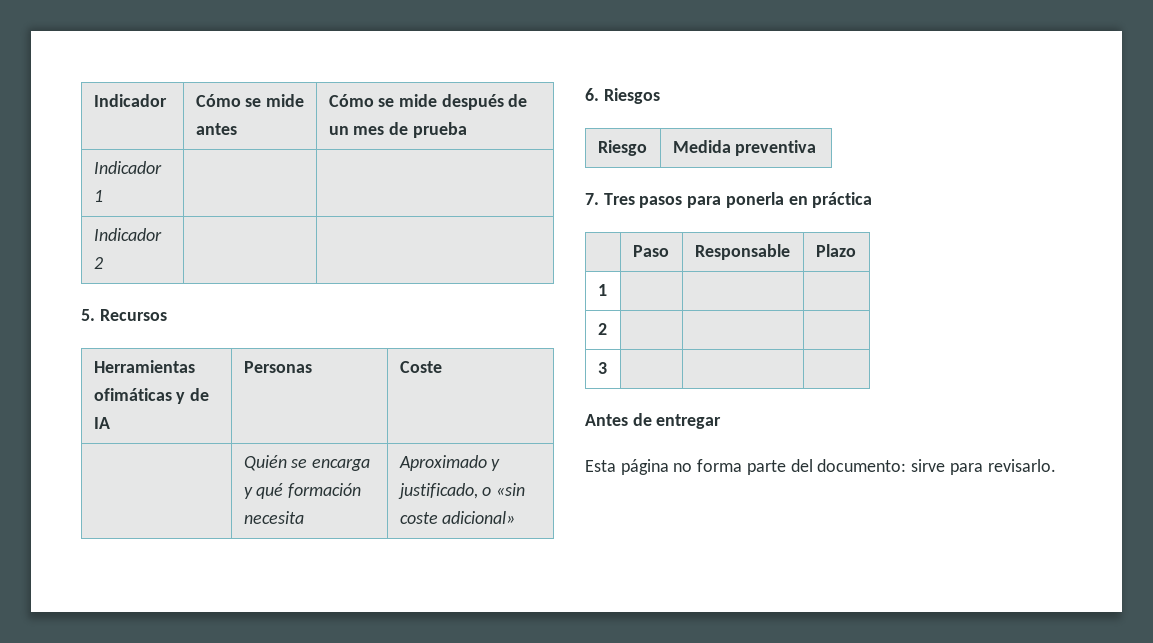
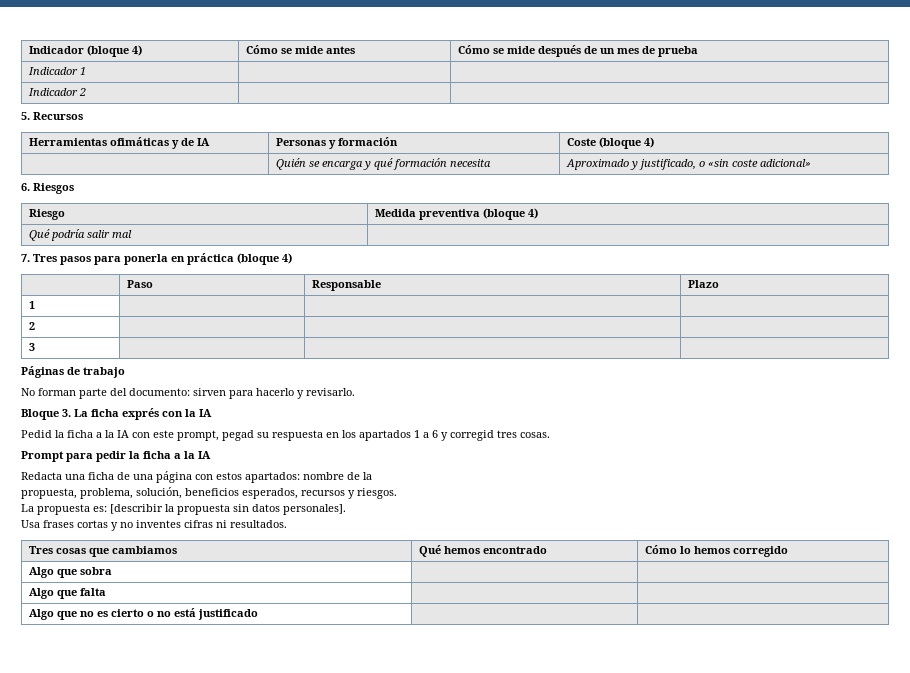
- Indicador | Cómo se mide antes | Cómo se mide después de un mes de prueba
+ Indicador (bloque 4) | Cómo se mide antes | Cómo se mide después de un mes de prueba
- Herramientas ofimáticas y de IA | Personas | Coste
+ Herramientas ofimáticas y de IA | Personas y formación | Coste (bloque 4)
- Riesgo | Medida preventiva
+ Riesgo | Medida preventiva (bloque 4)
+ Qué podría salir mal |
- 7. Tres pasos para ponerla en práctica
+ 7. Tres pasos para ponerla en práctica (bloque 4)
- Antes de entregar
- Esta página no forma parte del documento: sirve para revisarlo.
+ Páginas de trabajo
+ No forman parte del documento: sirven para hacerlo y revisarlo.
+ Bloque 3. La ficha exprés con la IA
+ Pedid la ficha a la IA con este prompt, pegad su respuesta en los apartados 1 a 6 y corregid tres cosas.
+ Prompt para pedir la ficha a la IA
+ Redacta una ficha de una página con estos apartados: nombre de la
+ propuesta, problema, solución, beneficios esperados, recursos y riesgos.
+ La propuesta es: [describir la propuesta sin datos personales].
+ Usa frases cortas y no inventes cifras ni resultados.
+ Tres cosas que cambiamos | Qué hemos encontrado | Cómo lo hemos corregido
+ Algo que sobra | |
+ Algo que falta | |
+ Algo que no es cierto o no está justificado | |

